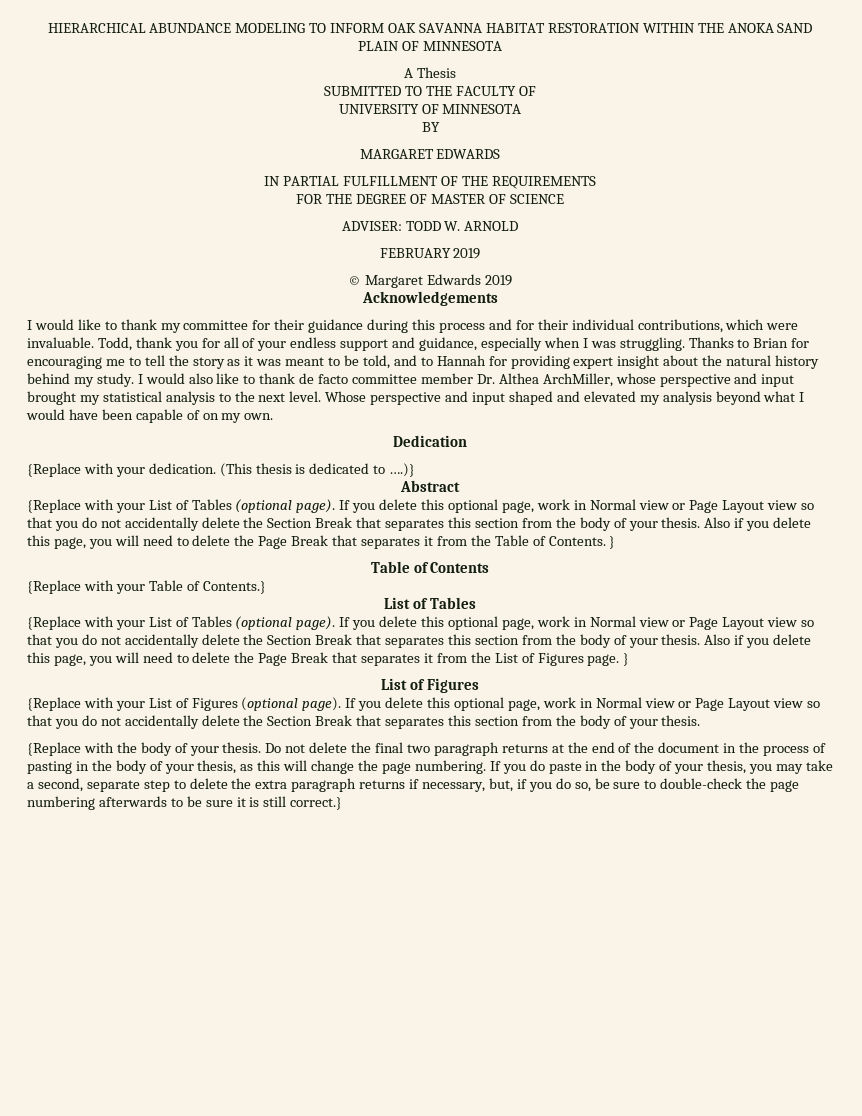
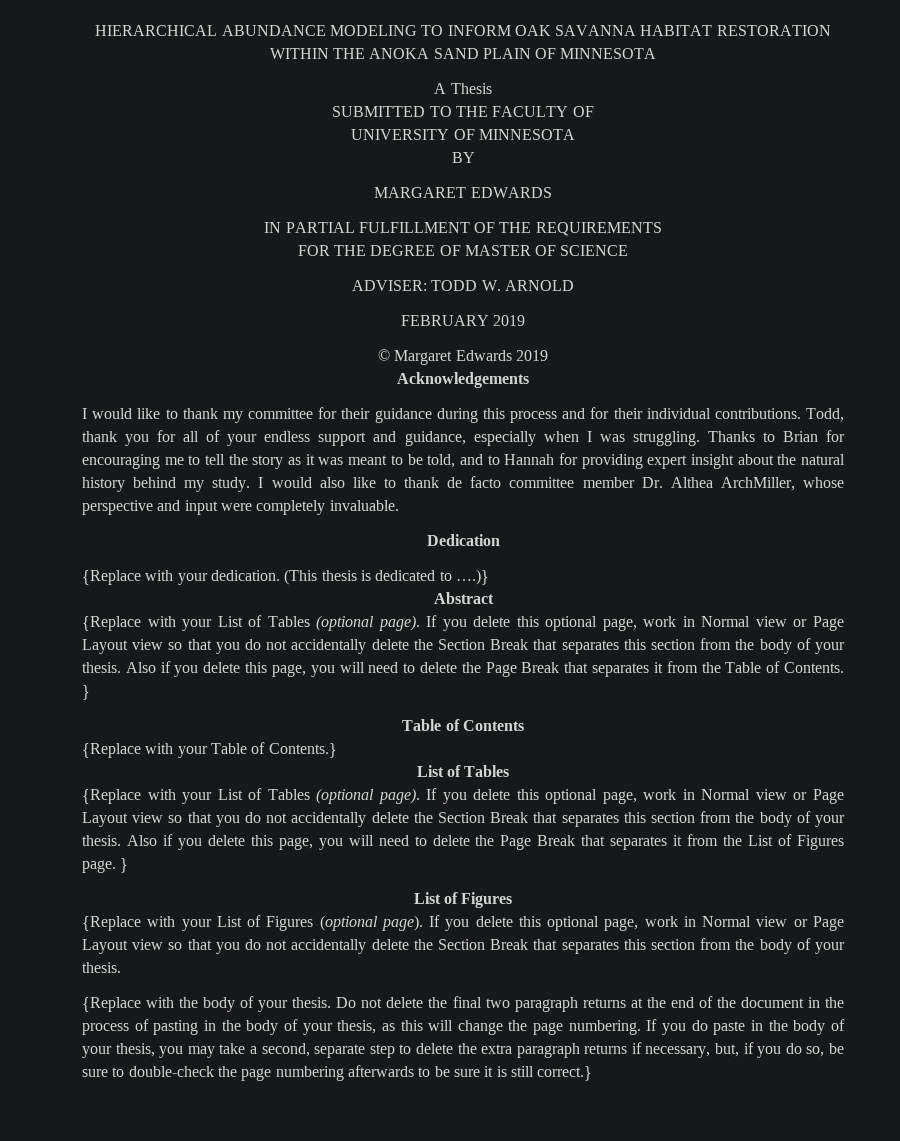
- I would like to thank my committee for their guidance during this process and for their individual contributions, which were invaluable.
+ I would like to thank my committee for their guidance during this process and for their individual contributions.
- I would also like to thank de facto committee member Dr. Althea ArchMiller, whose perspective and input brought my statistical analysis to the next level. Whose perspective and input shaped and elevated my analysis beyond what I would have been capable of on my own.
+ I would also like to thank de facto committee member Dr. Althea ArchMiller, whose perspective and input were completely invaluable.

